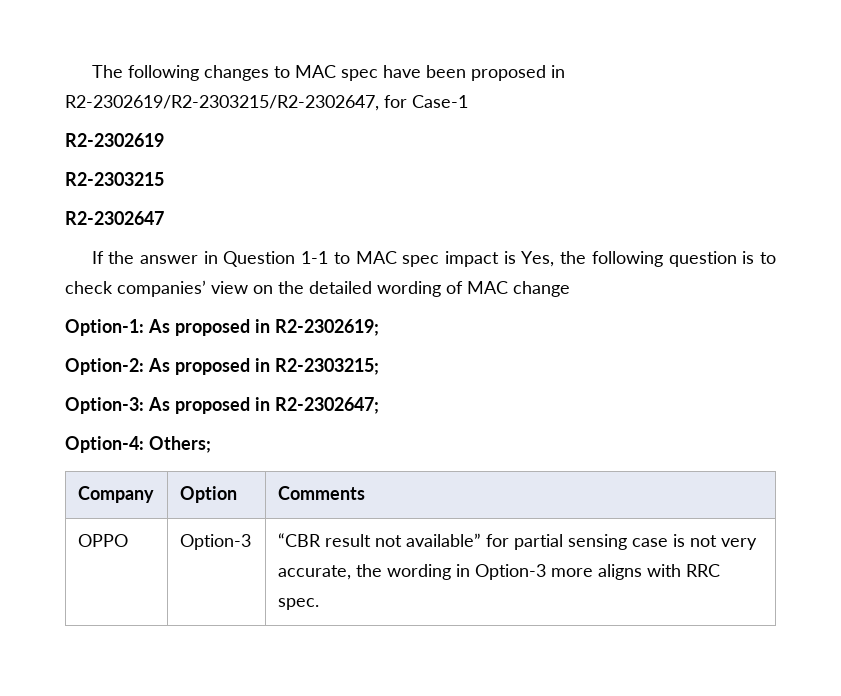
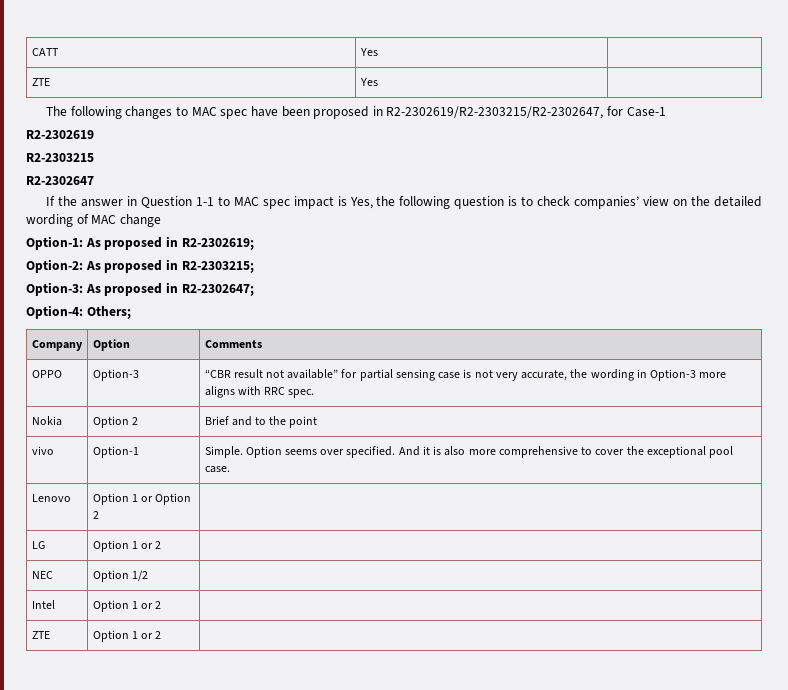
+ CATT | Yes |
+ ZTE | Yes |
+ Nokia | Option 2 | Brief and to the point
+ vivo | Option-1 | Simple. Option seems over specified. And it is also more comprehensive to cover the exceptional pool case.
+ Lenovo | Option 1 or Option 2 |
+ LG | Option 1 or 2 |
+ NEC | Option 1/2 |
+ Intel | Option 1 or 2 |
+ ZTE | Option 1 or 2 |

